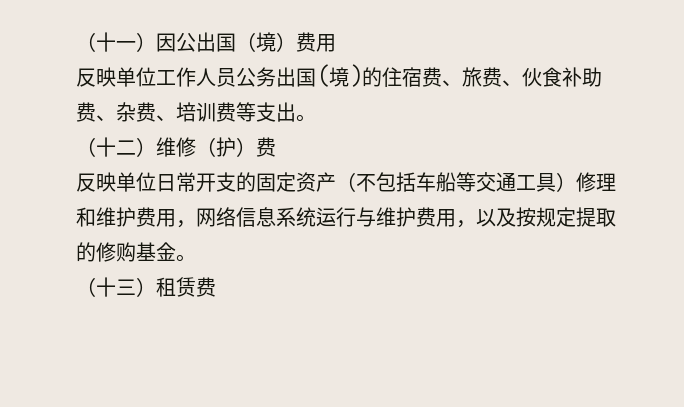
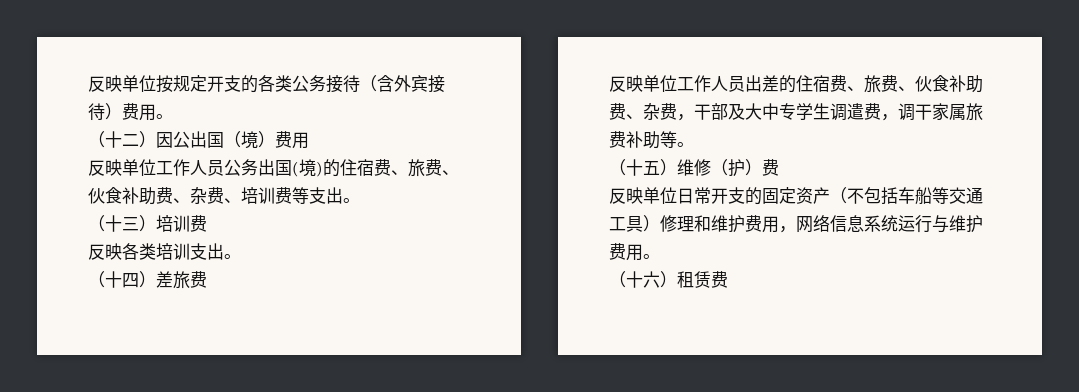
- （十一）因公出国（境）费用
+ 反映单位按规定开支的各类公务接待（含外宾接待）费用。
+ （十二）因公出国（境）费用
- （十二）维修（护）费
+ （十三）培训费
+ 反映各类培训支出。
+ （十四）差旅费
+ 反映单位工作人员出差的住宿费、旅费、伙食补助费、杂费，干部及大中专学生调遣费，调干家属旅费补助等。
+ （十五）维修（护）费
- 反映单位日常开支的固定资产（不包括车船等交通工具）修理和维护费用，网络信息系统运行与维护费用，以及按规定提取的修购基金。
- （十三）租赁费
+ 反映单位日常开支的固定资产（不包括车船等交通工具）修理和维护费用，网络信息系统运行与维护费用。
+ （十六）租赁费

